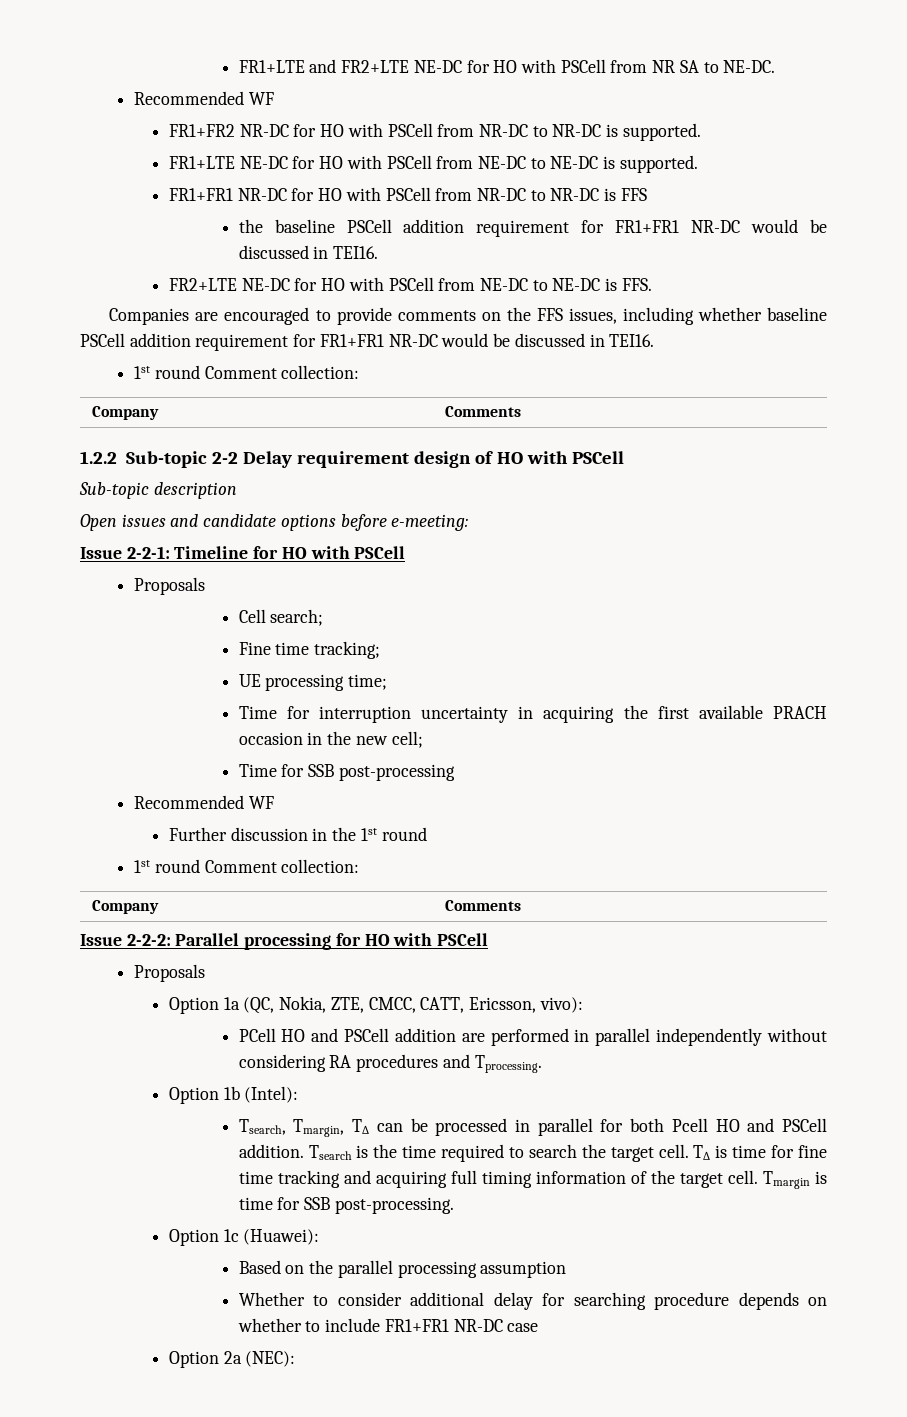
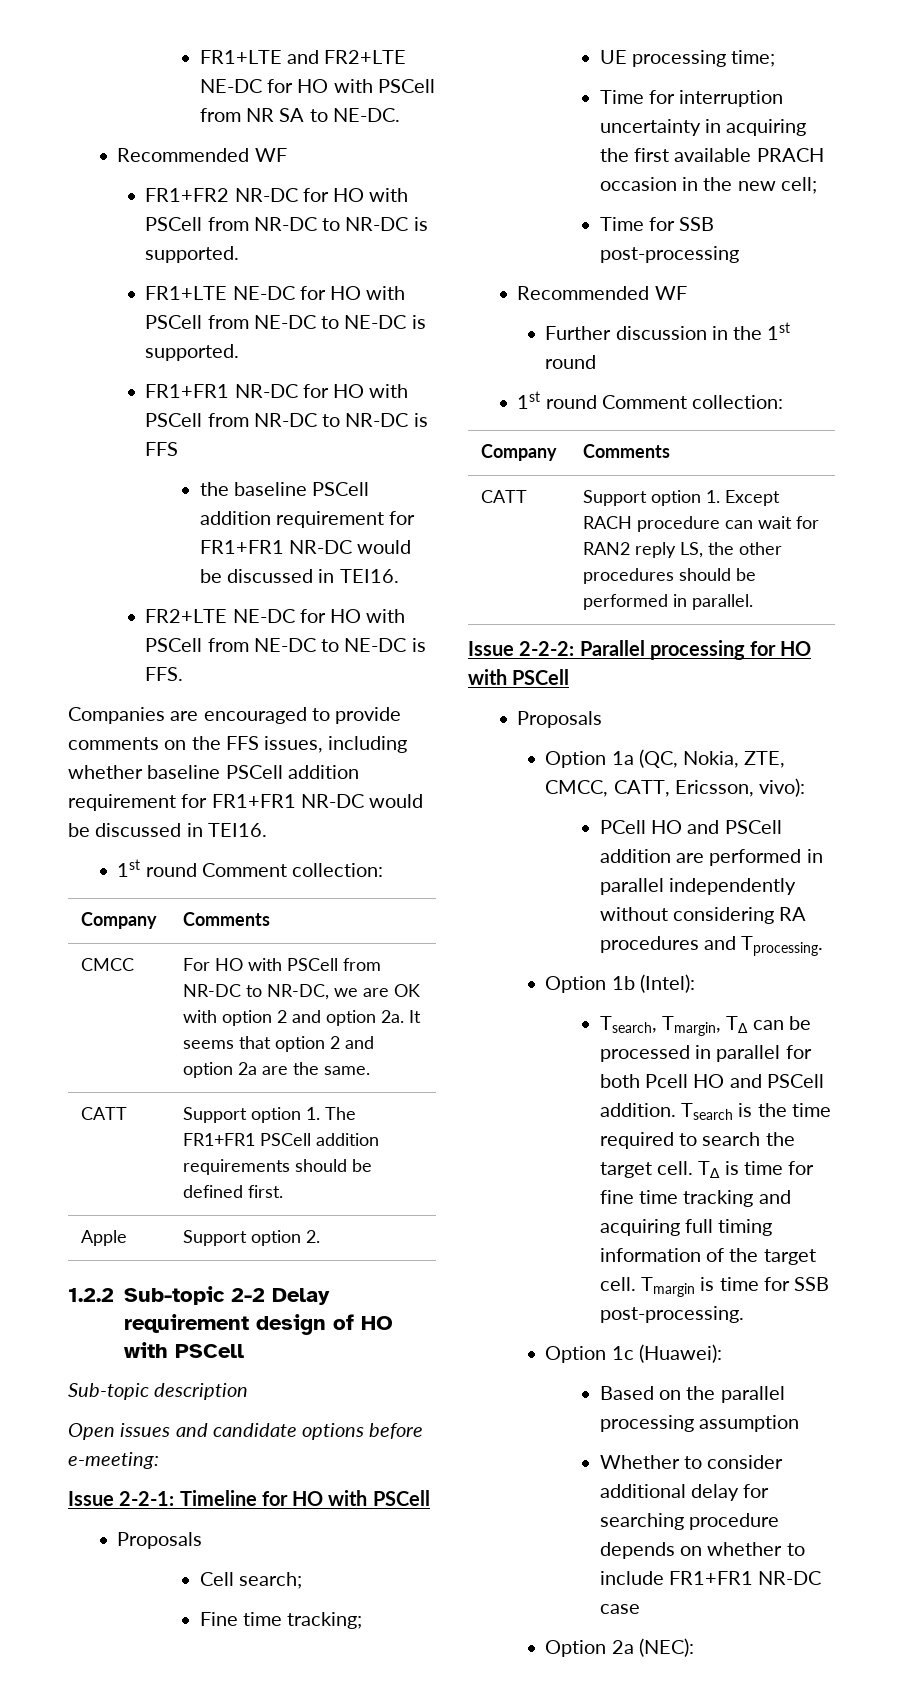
+ CMCC | For HO with PSCell from NR-DC to NR-DC, we are OK with option 2 and option 2a. It seems that option 2 and option 2a are the same.
+ CATT | Support option 1. The FR1+FR1 PSCell addition requirements should be defined first.
+ Apple | Support option 2.
+ CATT | Support option 1. Except RACH procedure can wait for RAN2 reply LS, the other procedures should be performed in parallel.

